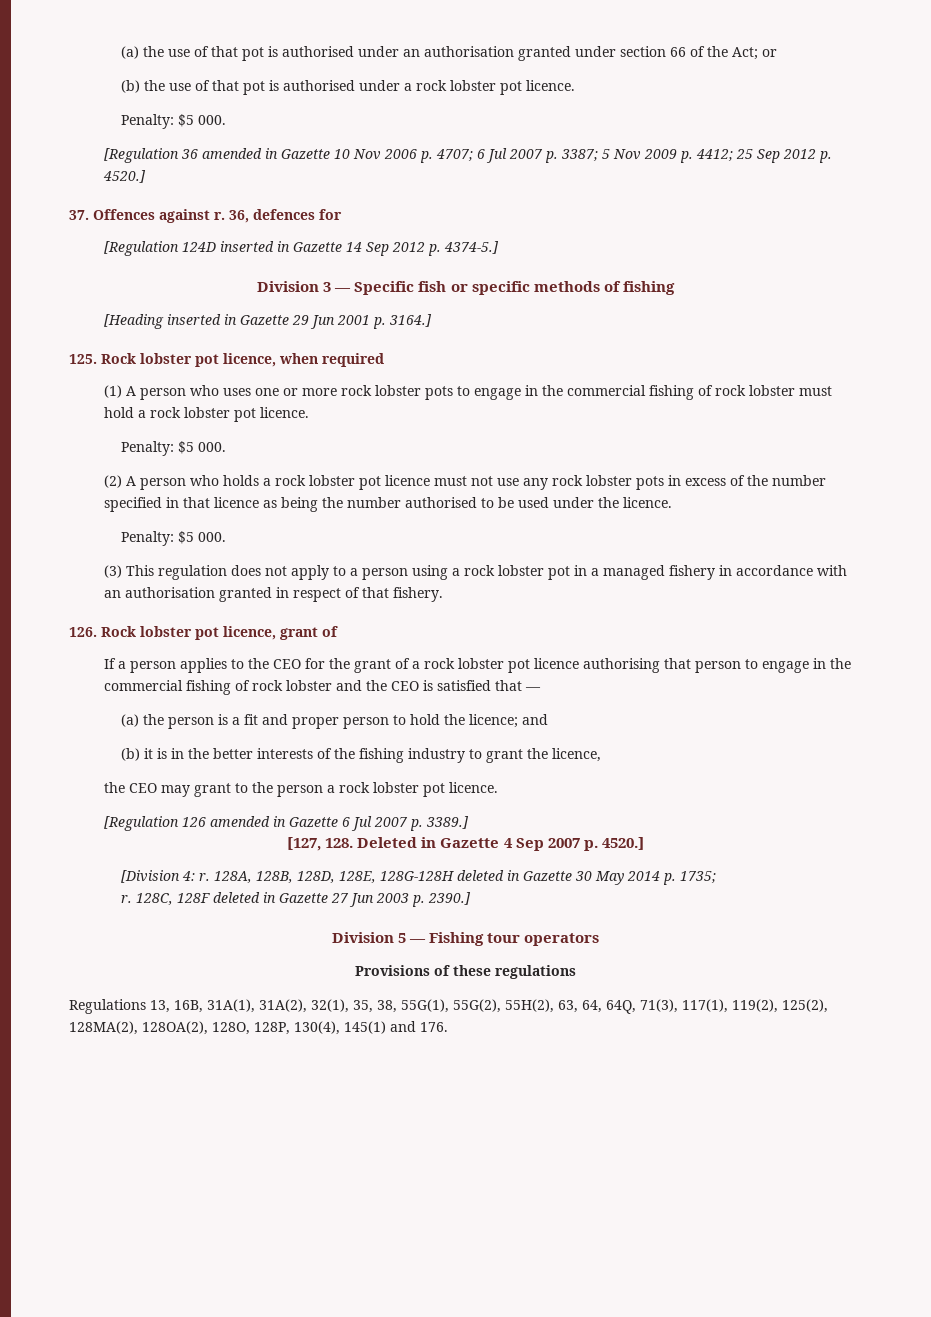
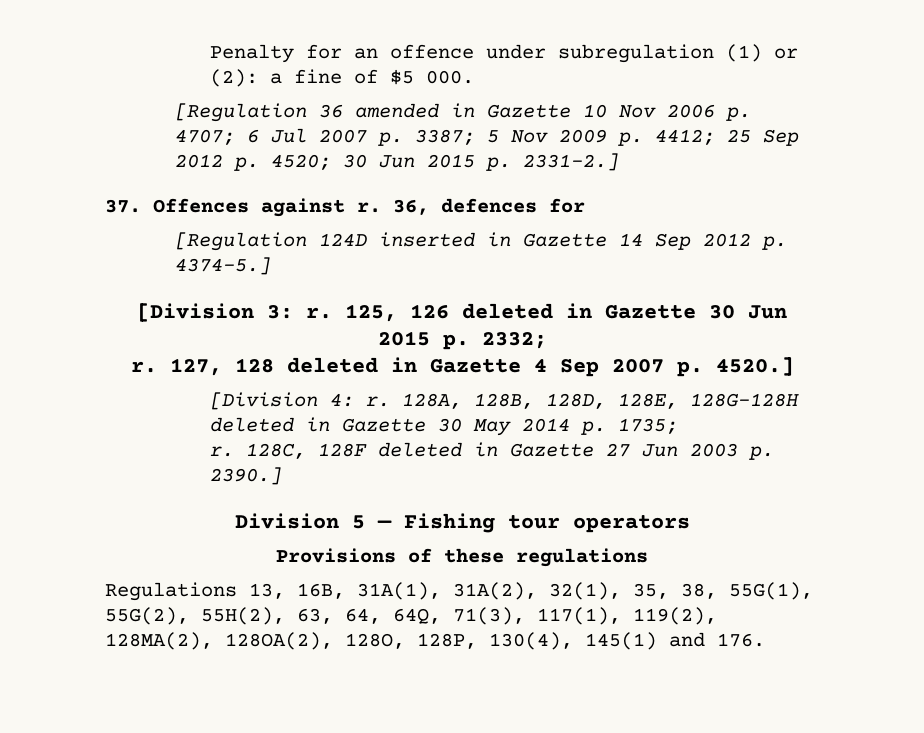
- (a) the use of that pot is authorised under an authorisation granted under section 66 of the Act; or
- (b) the use of that pot is authorised under a rock lobster pot licence.
- Penalty: $5 000.
+ Penalty for an offence under subregulation (1) or (2): a fine of $5 000.
- [Regulation 36 amended in Gazette 10 Nov 2006 p. 4707; 6 Jul 2007 p. 3387; 5 Nov 2009 p. 4412; 25 Sep 2012 p. 4520.]
+ [Regulation 36 amended in Gazette 10 Nov 2006 p. 4707; 6 Jul 2007 p. 3387; 5 Nov 2009 p. 4412; 25 Sep 2012 p. 4520; 30 Jun 2015 p. 2331-2.]
- Division 3 — Specific fish or specific methods of fishing
- [Heading inserted in Gazette 29 Jun 2001 p. 3164.]
- 125. Rock lobster pot licence, when required
- (1) A person who uses one or more rock lobster pots to engage in the commercial fishing of rock lobster must hold a rock lobster pot licence.
- Penalty: $5 000.
- (2) A person who holds a rock lobster pot licence must not use any rock lobster pots in excess of the number specified in that licence as being the number authorised to be used under the licence.
- Penalty: $5 000.
- (3) This regulation does not apply to a person using a rock lobster pot in a managed fishery in accordance with an authorisation granted in respect of that fishery.
- 126. Rock lobster pot licence, grant of
- If a person applies to the CEO for the grant of a rock lobster pot licence authorising that person to engage in the commercial fishing of rock lobster and the CEO is satisfied that —
- (a) the person is a fit and proper person to hold the licence; and
- (b) it is in the better interests of the fishing industry to grant the licence,
- the CEO may grant to the person a rock lobster pot licence.
- [Regulation 126 amended in Gazette 6 Jul 2007 p. 3389.]
- [127, 128. Deleted in Gazette 4 Sep 2007 p. 4520.]
+ [Division 3: r. 125, 126 deleted in Gazette 30 Jun 2015 p. 2332;
+ r. 127, 128 deleted in Gazette 4 Sep 2007 p. 4520.]
- Regulations 13, 16B, 31A(1), 31A(2), 32(1), 35, 38, 55G(1), 55G(2), 55H(2), 63, 64, 64Q, 71(3), 117(1), 119(2), 125(2), 128MA(2), 128OA(2), 128O, 128P, 130(4), 145(1) and 176.
+ Regulations 13, 16B, 31A(1), 31A(2), 32(1), 35, 38, 55G(1), 55G(2), 55H(2), 63, 64, 64Q, 71(3), 117(1), 119(2), 128MA(2), 128OA(2), 128O, 128P, 130(4), 145(1) and 176.

